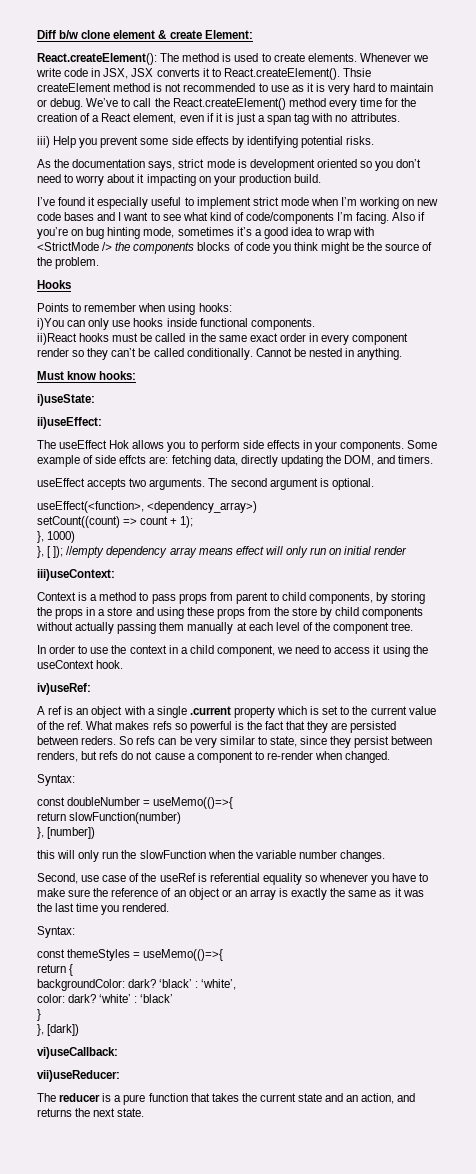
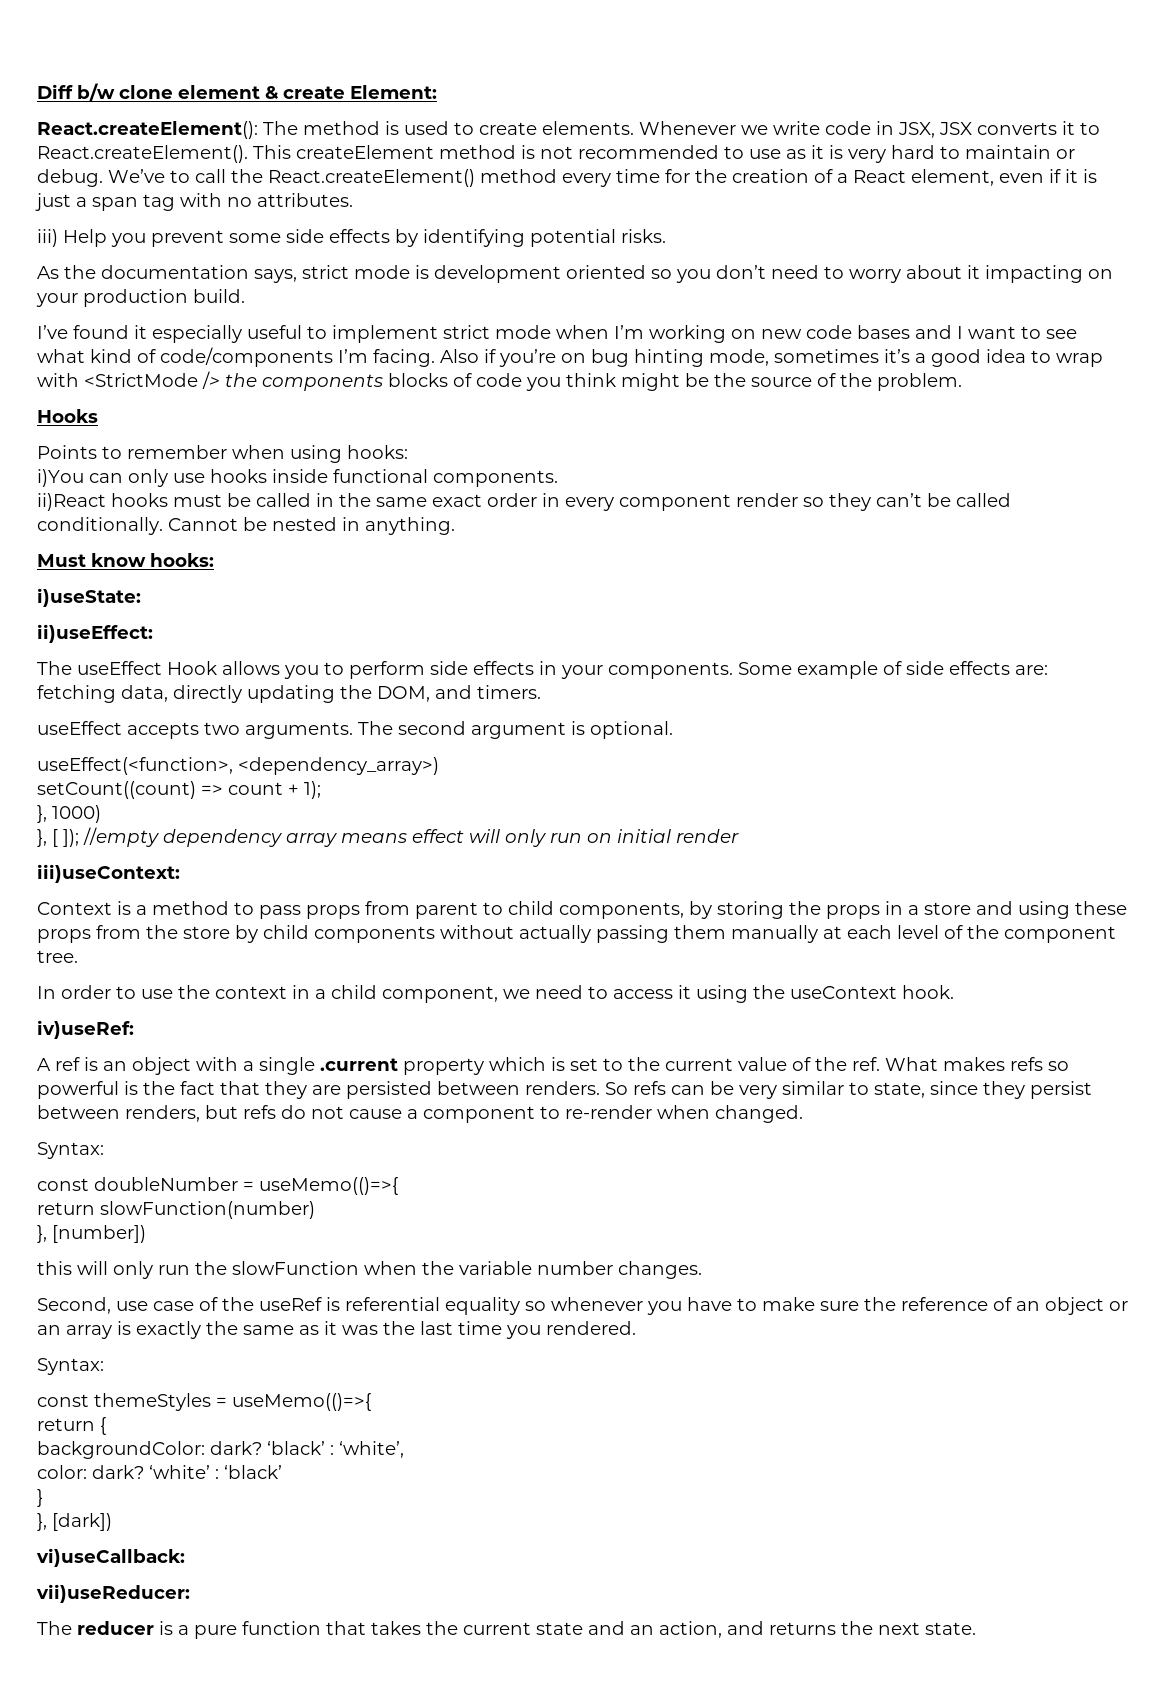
- Whenever we write code in JSX, JSX converts it to React.createElement(). Thsie createElement method is not recommended to use as it is very hard to maintain or debug.
+ Whenever we write code in JSX, JSX converts it to React.createElement(). This createElement method is not recommended to use as it is very hard to maintain or debug.
- The useEffect Hok allows you to perform side effects in your components.
+ The useEffect Hook allows you to perform side effects in your components.
- Some example of side effcts are: fetching data, directly updating the DOM, and timers.
+ Some example of side effects are: fetching data, directly updating the DOM, and timers.
- A ref is an object with a single .current property which is set to the current value of the ref. What makes refs so powerful is the fact that they are persisted between reders.
+ A ref is an object with a single .current property which is set to the current value of the ref. What makes refs so powerful is the fact that they are persisted between renders.

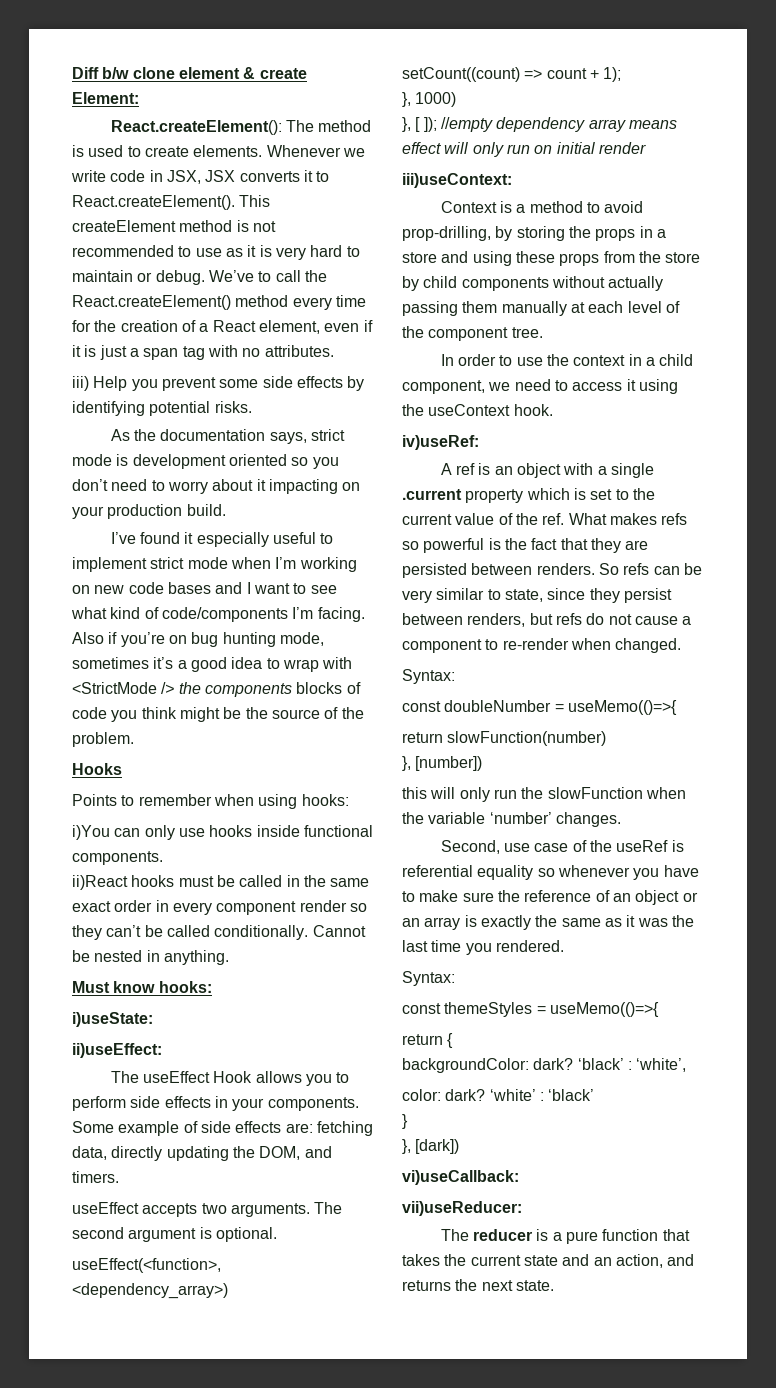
- Also if you’re on bug hinting mode, sometimes it’s a good idea to wrap with <StrictMode /> the components blocks of code you think might be the source of the problem.
+ Also if you’re on bug hunting mode, sometimes it’s a good idea to wrap with <StrictMode /> the components blocks of code you think might be the source of the problem.
- Context is a method to pass props from parent to child components, by storing the props in a store and using these props from the store by child components without actually passing them manually at each level of the component tree.
+ Context is a method to avoid prop-drilling, by storing the props in a store and using these props from the store by child components without actually passing them manually at each level of the component tree.
- this will only run the slowFunction when the variable number changes.
+ this will only run the slowFunction when the variable ‘number’ changes.

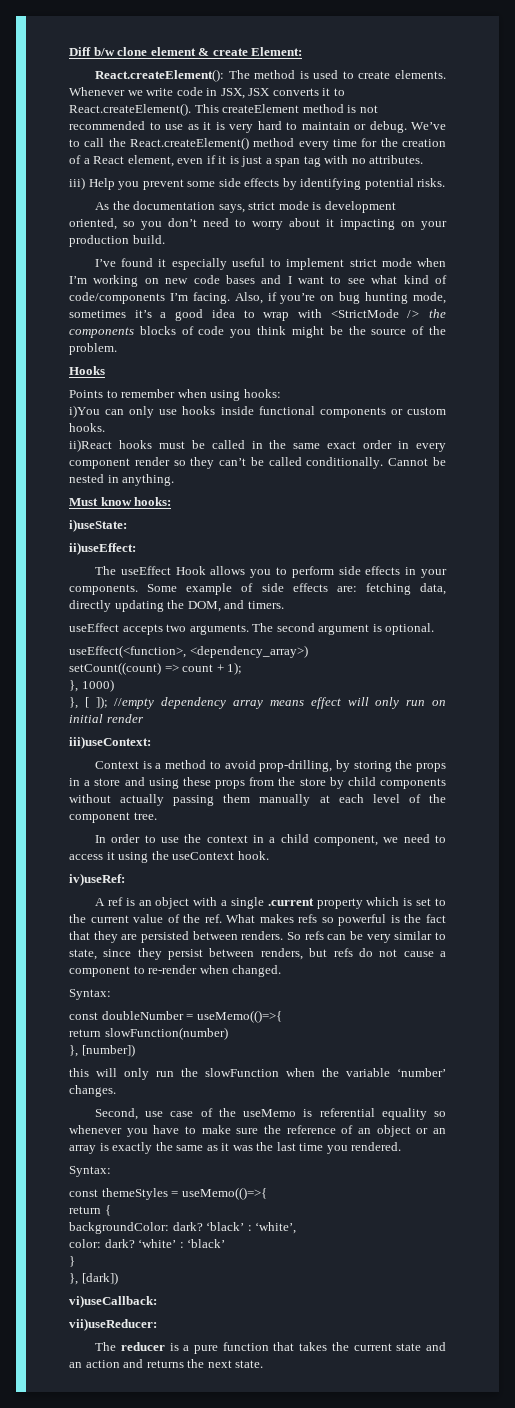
- As the documentation says, strict mode is development oriented so you don’t need to worry about it impacting on your production build.
+ As the documentation says, strict mode is development oriented, so you don’t need to worry about it impacting on your production build.
- Also if you’re on bug hunting mode, sometimes it’s a good idea to wrap with <StrictMode /> the components blocks of code you think might be the source of the problem.
+ Also, if you’re on bug hunting mode, sometimes it’s a good idea to wrap with <StrictMode /> the components blocks of code you think might be the source of the problem.
- i)You can only use hooks inside functional components.
+ i)You can only use hooks inside functional components or custom hooks.
- Second, use case of the useRef is referential equality so whenever you have to make sure the reference of an object or an array is exactly the same as it was the last time you rendered.
+ Second, use case of the useMemo is referential equality so whenever you have to make sure the reference of an object or an array is exactly the same as it was the last time you rendered.
- The reducer is a pure function that takes the current state and an action, and returns the next state.
+ The reducer is a pure function that takes the current state and an action and returns the next state.

